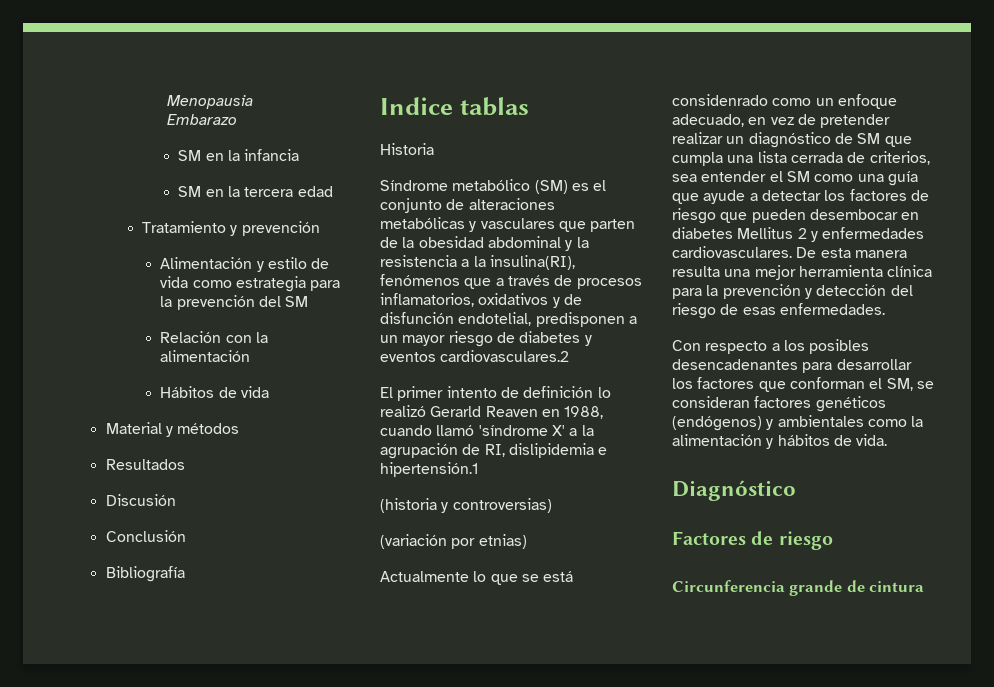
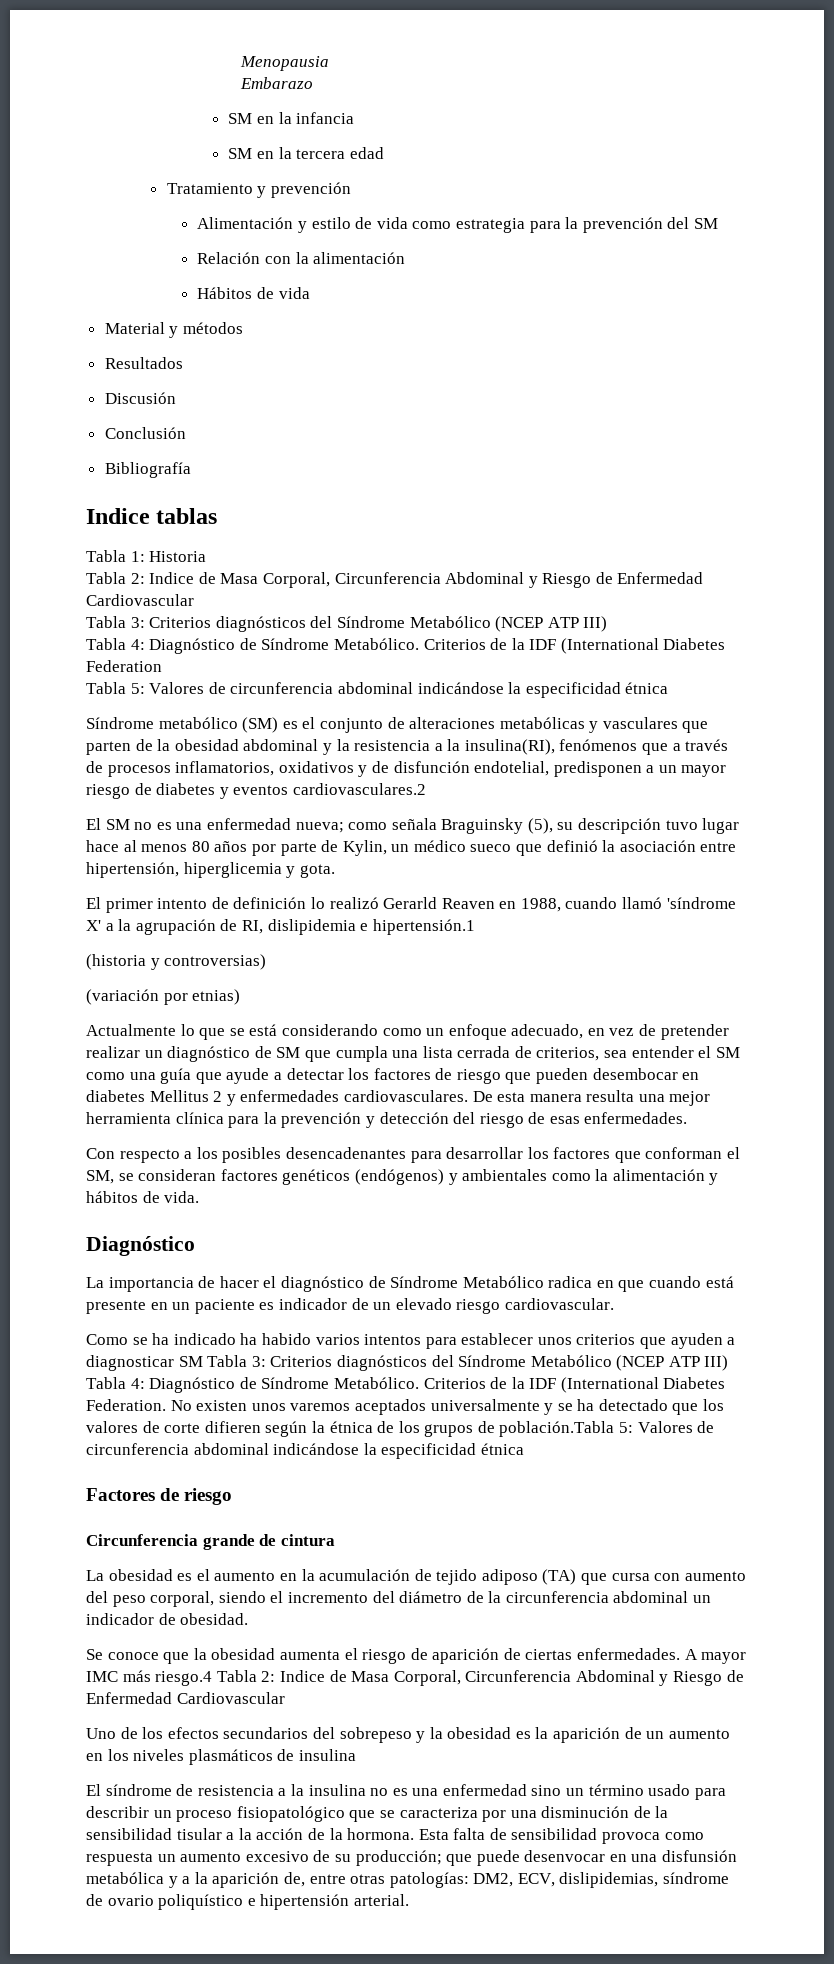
- Historia
+ Tabla 1: Historia
+ Tabla 2: Indice de Masa Corporal, Circunferencia Abdominal y Riesgo de Enfermedad Cardiovascular
+ Tabla 3: Criterios diagnósticos del Síndrome Metabólico (NCEP ATP III)
+ Tabla 4: Diagnóstico de Síndrome Metabólico. Criterios de la IDF (International Diabetes Federation
+ Tabla 5: Valores de circunferencia abdominal indicándose la especificidad étnica
+ El SM no es una enfermedad nueva; como señala Braguinsky (5), su descripción tuvo lugar hace al menos 80 años por parte de Kylin, un médico sueco que definió la asociación entre hipertensión, hiperglicemia y gota.
- Actualmente lo que se está considenrado como un enfoque adecuado, en vez de pretender realizar un diagnóstico de SM que cumpla una lista cerrada de criterios, sea entender el SM como una guía que ayude a detectar los factores de riesgo que pueden desembocar en diabetes Mellitus 2 y enfermedades cardiovasculares.
+ Actualmente lo que se está considerando como un enfoque adecuado, en vez de pretender realizar un diagnóstico de SM que cumpla una lista cerrada de criterios, sea entender el SM como una guía que ayude a detectar los factores de riesgo que pueden desembocar en diabetes Mellitus 2 y enfermedades cardiovasculares.
+ La importancia de hacer el diagnóstico de Síndrome Metabólico radica en que cuando está presente en un paciente es indicador de un elevado riesgo cardiovascular.
+ Como se ha indicado ha habido varios intentos para establecer unos criterios que ayuden a diagnosticar SM Tabla 3: Criterios diagnósticos del Síndrome Metabólico (NCEP ATP III) Tabla 4: Diagnóstico de Síndrome Metabólico. Criterios de la IDF (International Diabetes Federation. No existen unos varemos aceptados universalmente y se ha detectado que los valores de corte difieren según la étnica de los grupos de población.Tabla 5: Valores de circunferencia abdominal indicándose la especificidad étnica
+ La obesidad es el aumento en la acumulación de tejido adiposo (TA) que cursa con aumento del peso corporal, siendo el incremento del diámetro de la circunferencia abdominal un indicador de obesidad.
+ Se conoce que la obesidad aumenta el riesgo de aparición de ciertas enfermedades. A mayor IMC más riesgo.4 Tabla 2: Indice de Masa Corporal, Circunferencia Abdominal y Riesgo de Enfermedad Cardiovascular
+ Uno de los efectos secundarios del sobrepeso y la obesidad es la aparición de un aumento en los niveles plasmáticos de insulina
+ El síndrome de resistencia a la insulina no es una enfermedad sino un término usado para describir un proceso fisiopatológico que se caracteriza por una disminución de la sensibilidad tisular a la acción de la hormona. Esta falta de sensibilidad provoca como respuesta un aumento excesivo de su producción; que puede desenvocar en una disfunsión metabólica y a la aparición de, entre otras patologías: DM2, ECV, dislipidemias, síndrome de ovario poliquístico e hipertensión arterial.

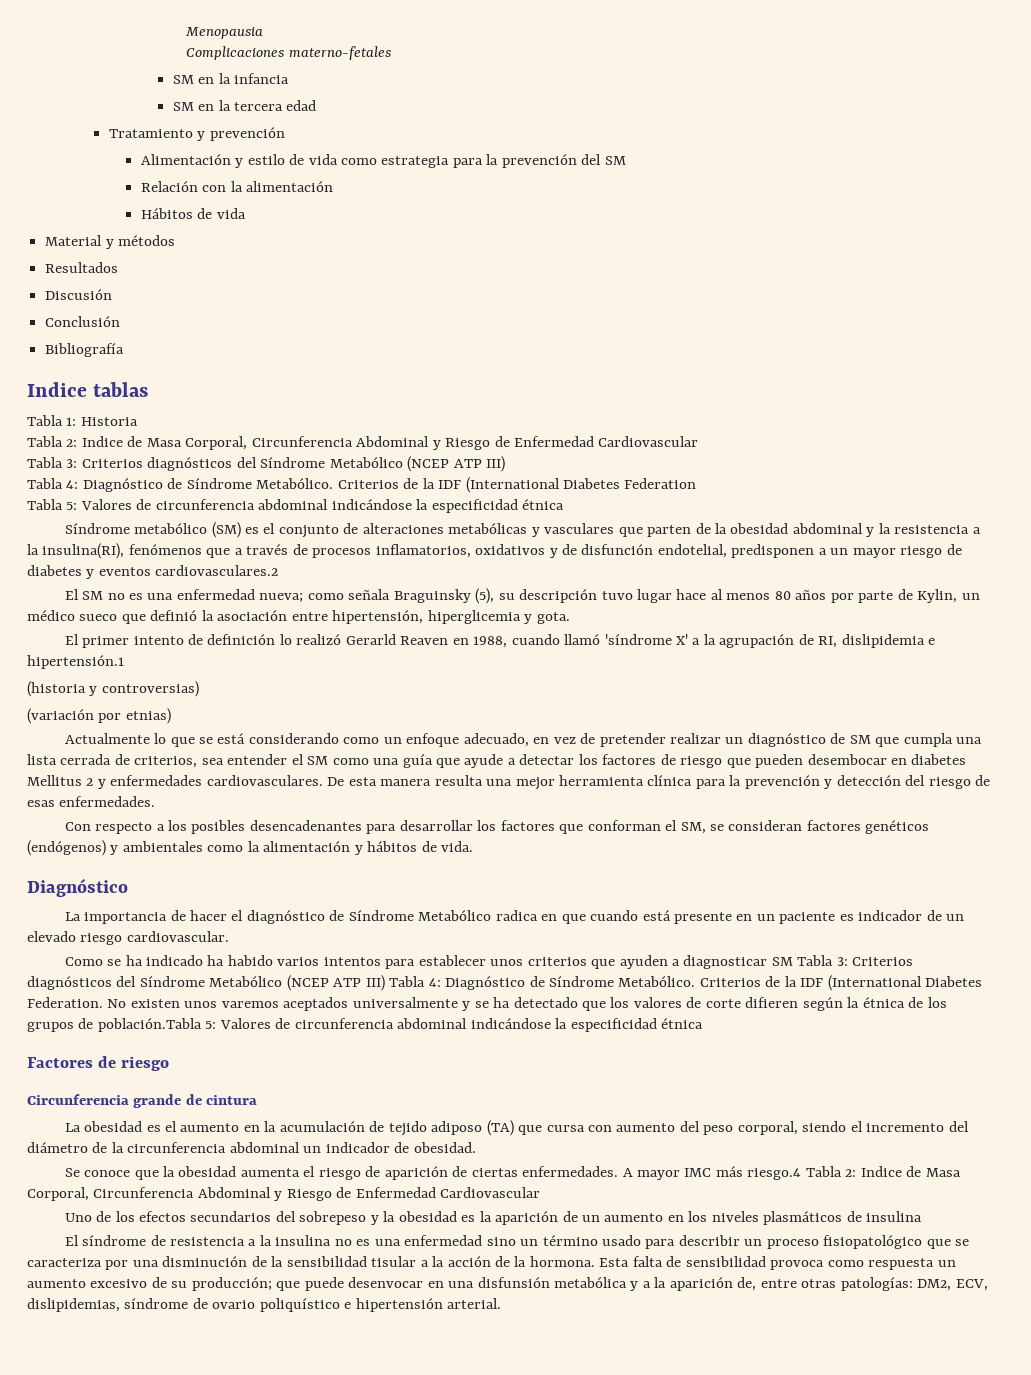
- Embarazo
+ Complicaciones materno-fetales

